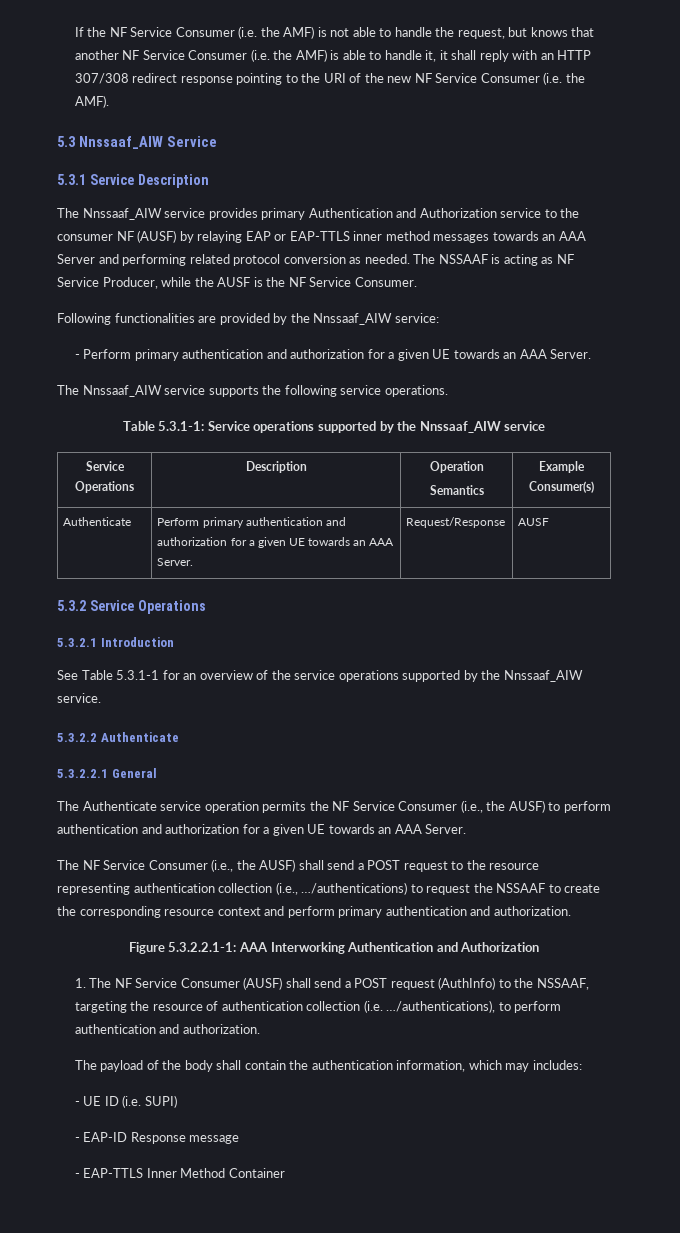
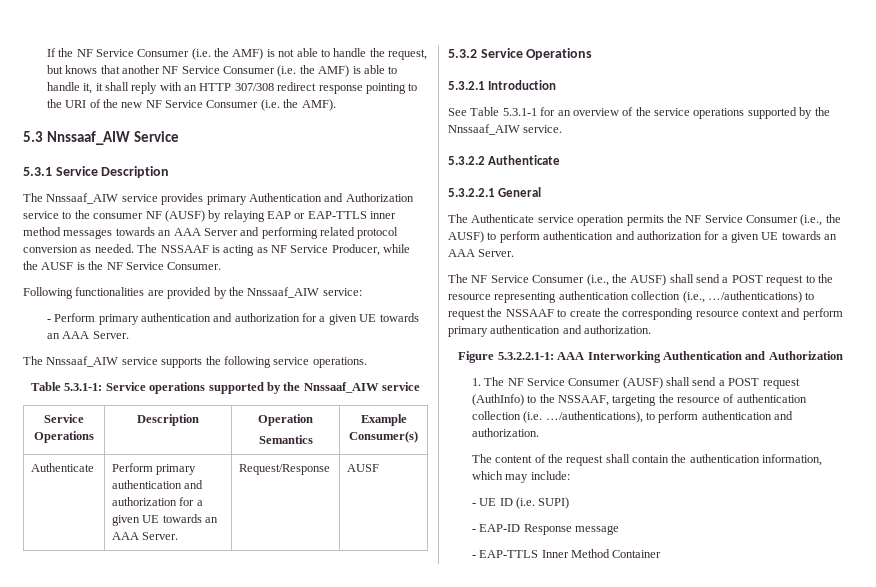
- The payload of the body shall contain the authentication information, which may includes:
+ The content of the request shall contain the authentication information, which may include:

